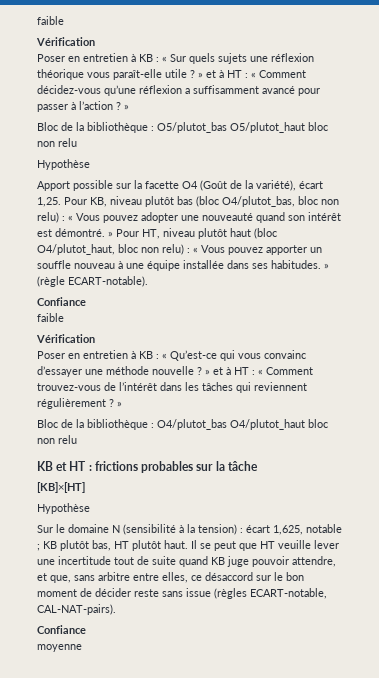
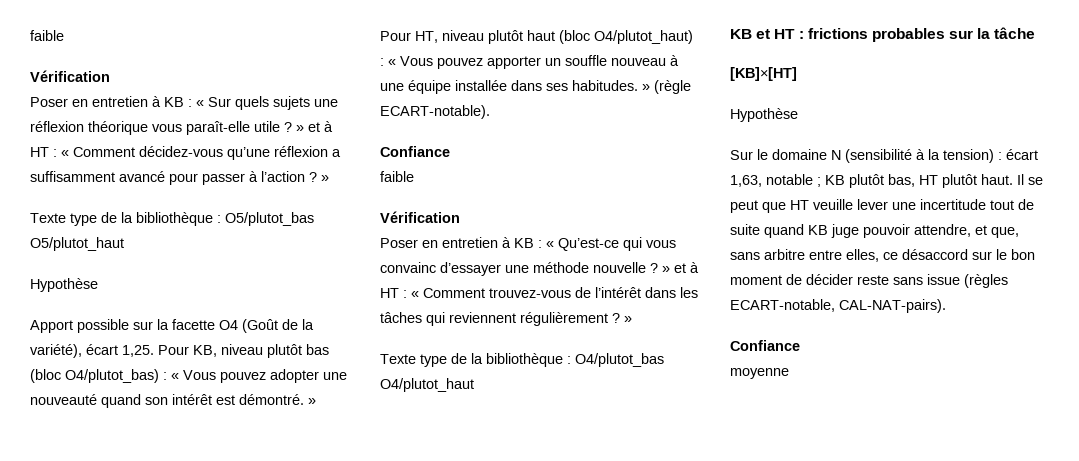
- Bloc de la bibliothèque : O5/plutot_bas O5/plutot_haut bloc non relu
+ Texte type de la bibliothèque : O5/plutot_bas O5/plutot_haut
- Pour KB, niveau plutôt bas (bloc O4/plutot_bas, bloc non relu) : « Vous pouvez adopter une nouveauté quand son intérêt est démontré. » Pour HT, niveau plutôt haut (bloc O4/plutot_haut, bloc non relu) : « Vous pouvez apporter un souffle nouveau à une équipe installée dans ses habitudes. » (règle ECART-notable).
+ Pour KB, niveau plutôt bas (bloc O4/plutot_bas) : « Vous pouvez adopter une nouveauté quand son intérêt est démontré. » Pour HT, niveau plutôt haut (bloc O4/plutot_haut) : « Vous pouvez apporter un souffle nouveau à une équipe installée dans ses habitudes. » (règle ECART-notable).
- Bloc de la bibliothèque : O4/plutot_bas O4/plutot_haut bloc non relu
+ Texte type de la bibliothèque : O4/plutot_bas O4/plutot_haut
- Sur le domaine N (sensibilité à la tension) : écart 1,625, notable ; KB plutôt bas, HT plutôt haut.
+ Sur le domaine N (sensibilité à la tension) : écart 1,63, notable ; KB plutôt bas, HT plutôt haut.

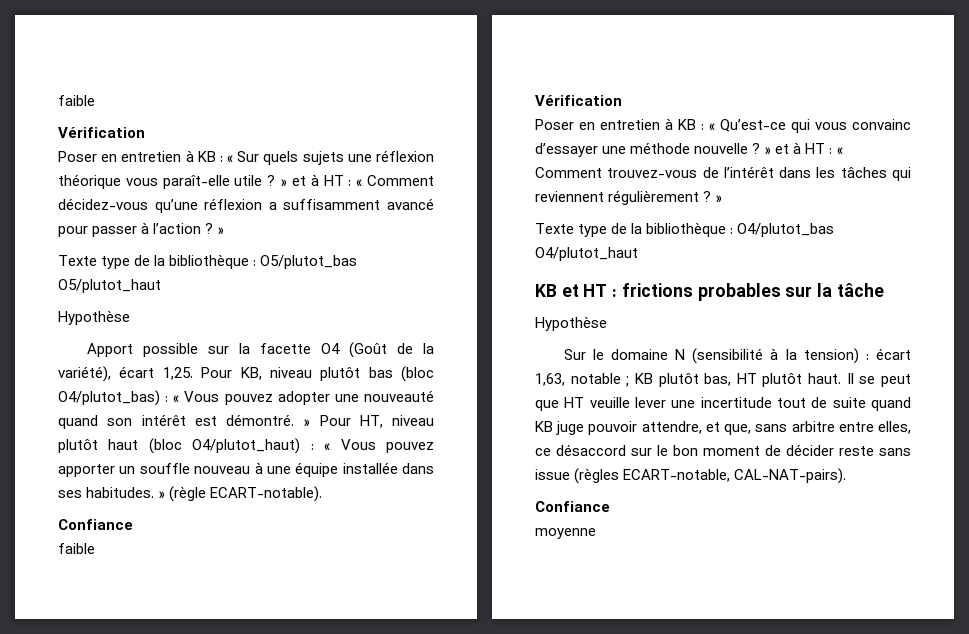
- [KB]×[HT]

